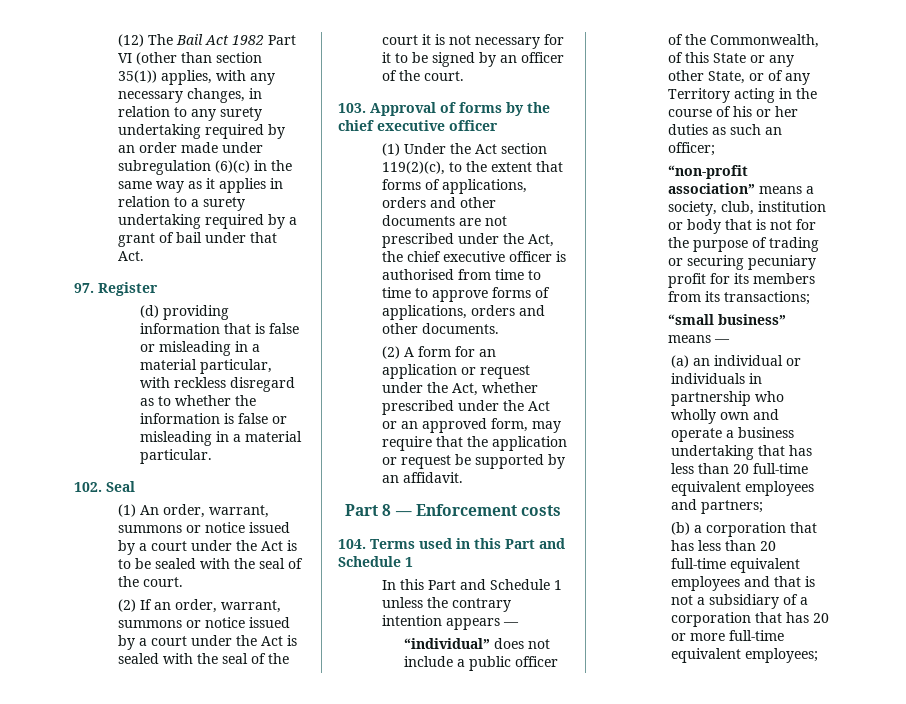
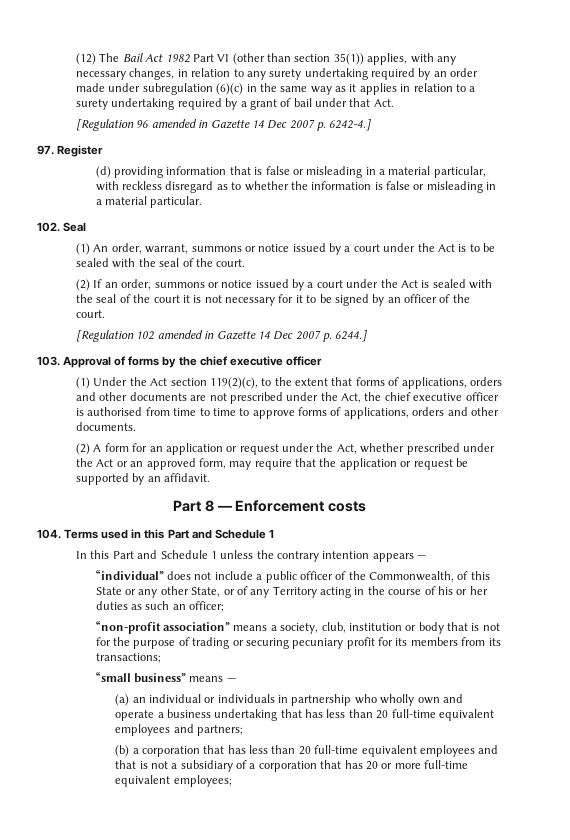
+ [Regulation 96 amended in Gazette 14 Dec 2007 p. 6242-4.]
- (2) If an order, warrant, summons or notice issued by a court under the Act is sealed with the seal of the court it is not necessary for it to be signed by an officer of the court.
+ (2) If an order, summons or notice issued by a court under the Act is sealed with the seal of the court it is not necessary for it to be signed by an officer of the court.
+ [Regulation 102 amended in Gazette 14 Dec 2007 p. 6244.]

